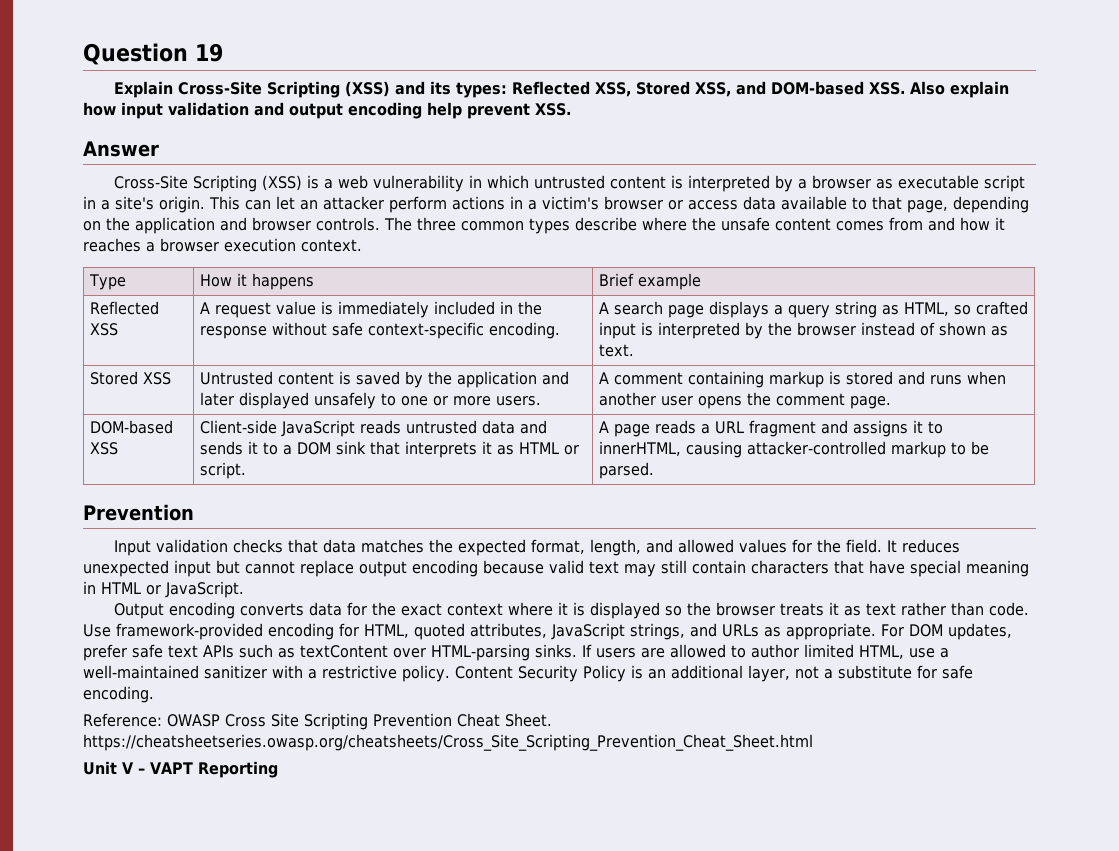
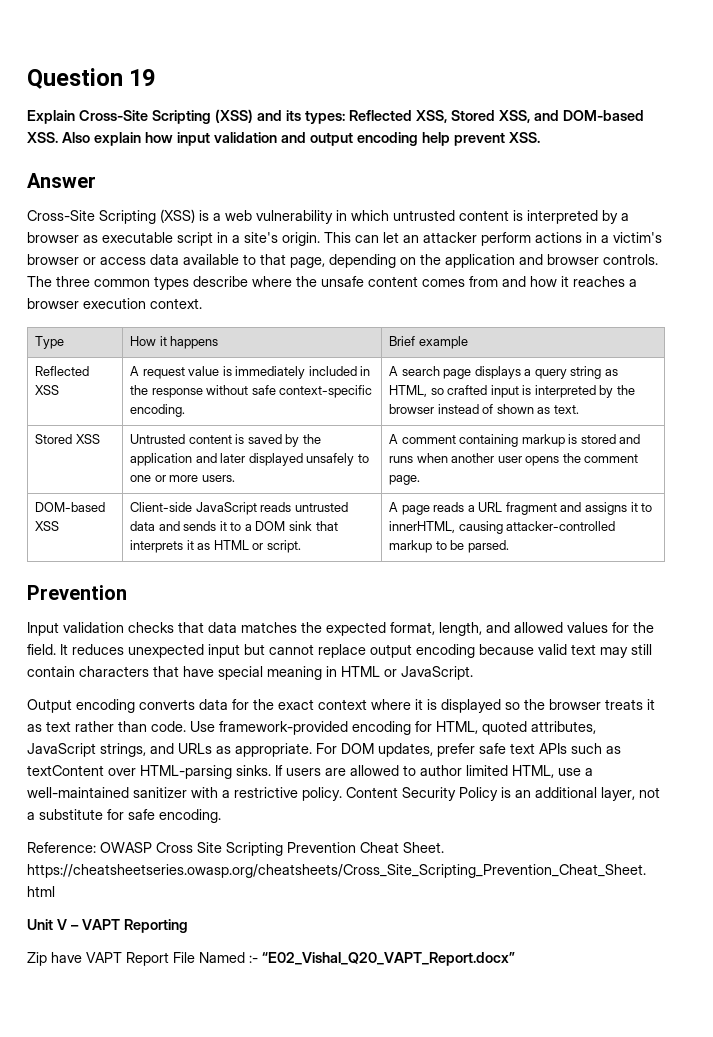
+ Zip have VAPT Report File Named :- “E02_Vishal_Q20_VAPT_Report.docx”

